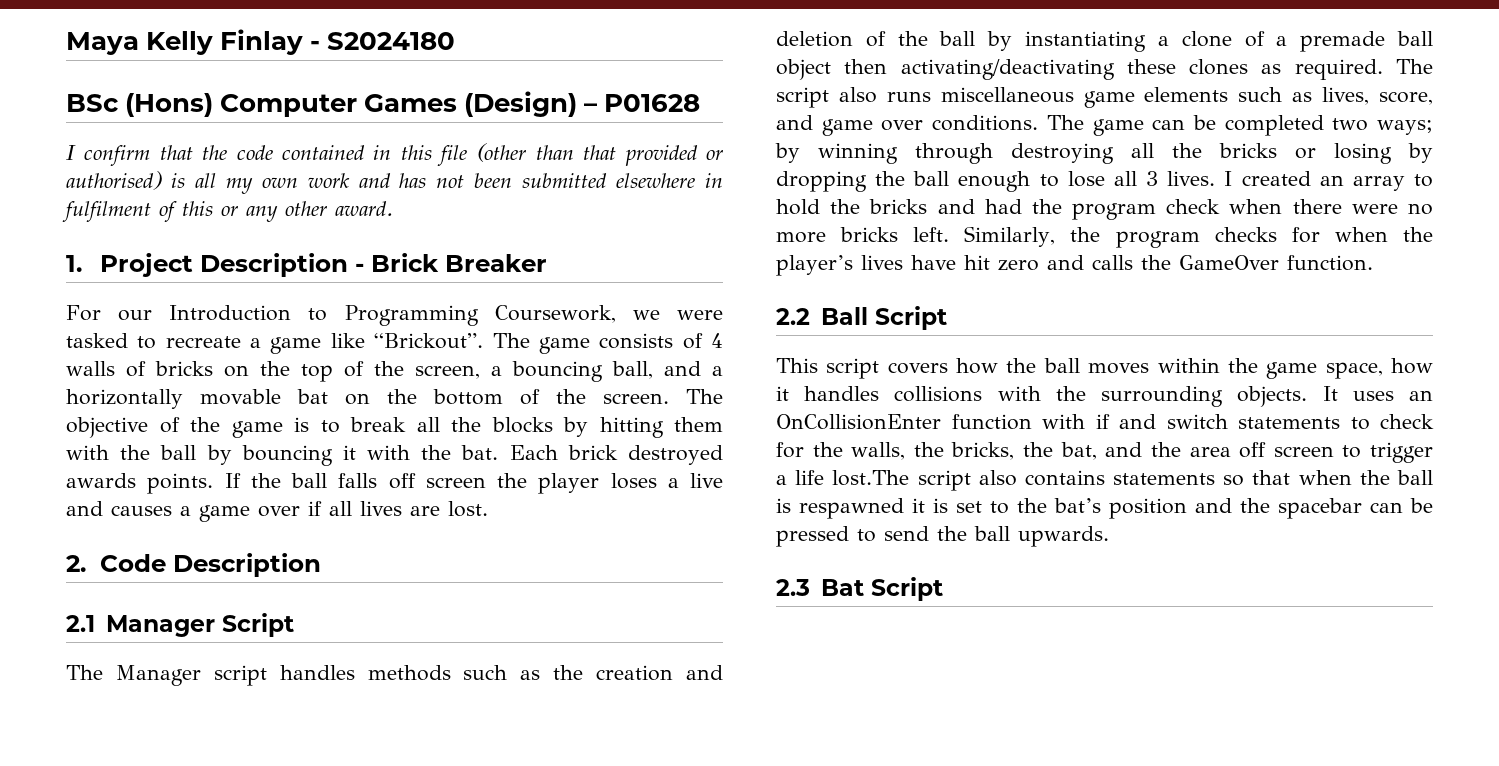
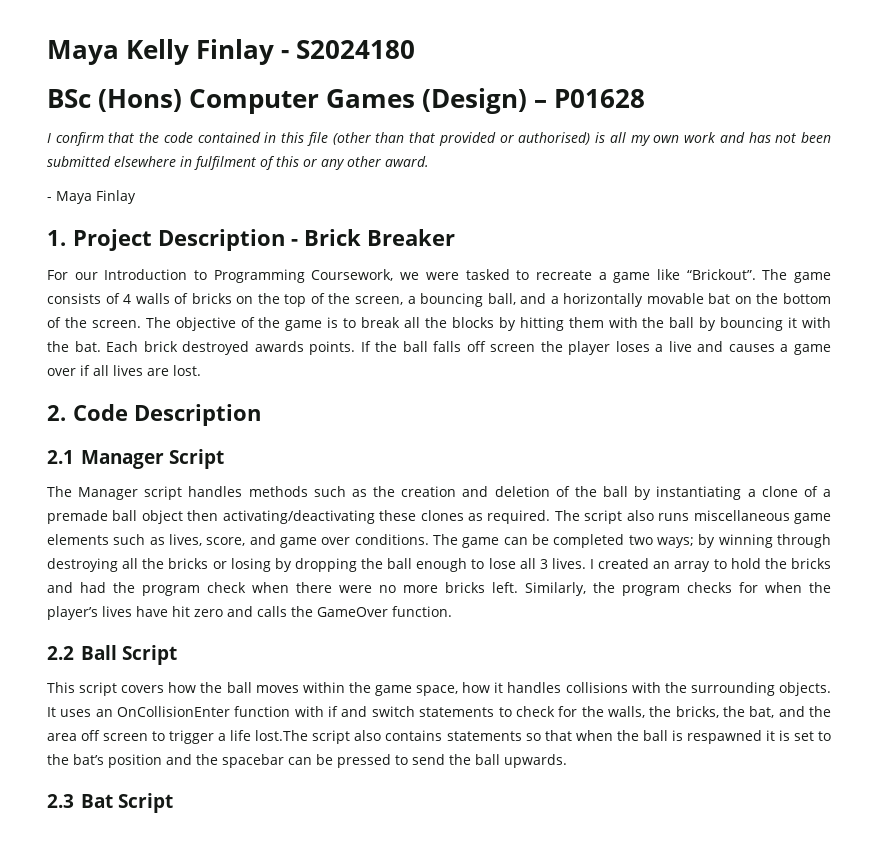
+ - Maya Finlay

